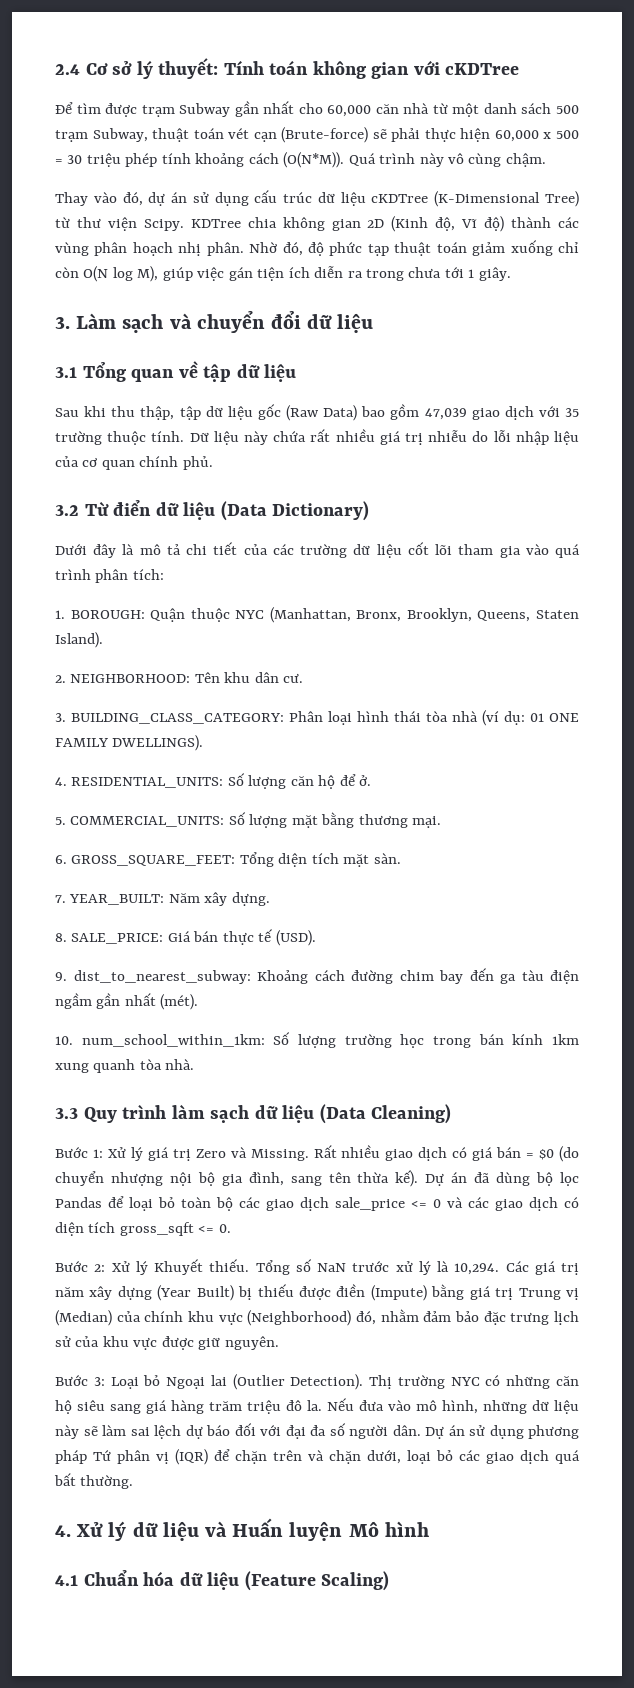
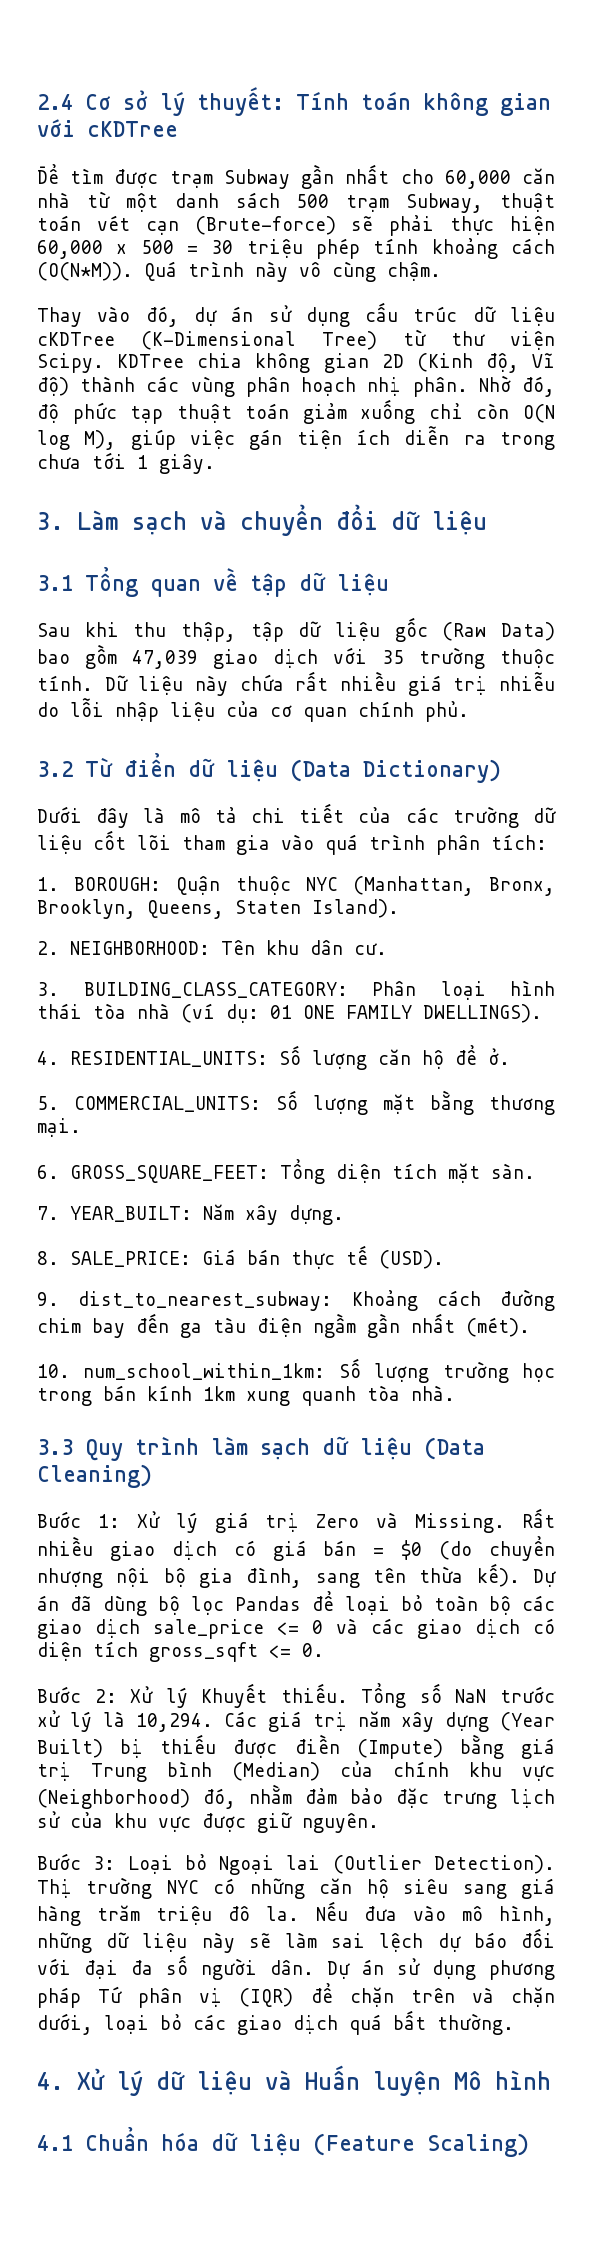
- Các giá trị năm xây dựng (Year Built) bị thiếu được điền (Impute) bằng giá trị Trung vị (Median) của chính khu vực (Neighborhood) đó, nhằm đảm bảo đặc trưng lịch sử của khu vực được giữ nguyên.
+ Các giá trị năm xây dựng (Year Built) bị thiếu được điền (Impute) bằng giá trị Trung bình (Median) của chính khu vực (Neighborhood) đó, nhằm đảm bảo đặc trưng lịch sử của khu vực được giữ nguyên.

